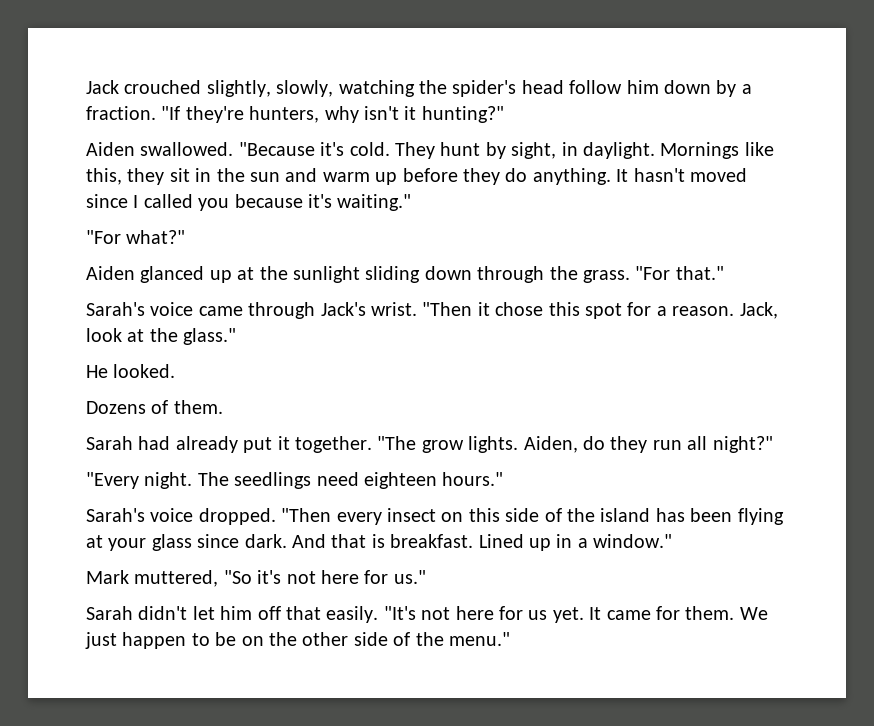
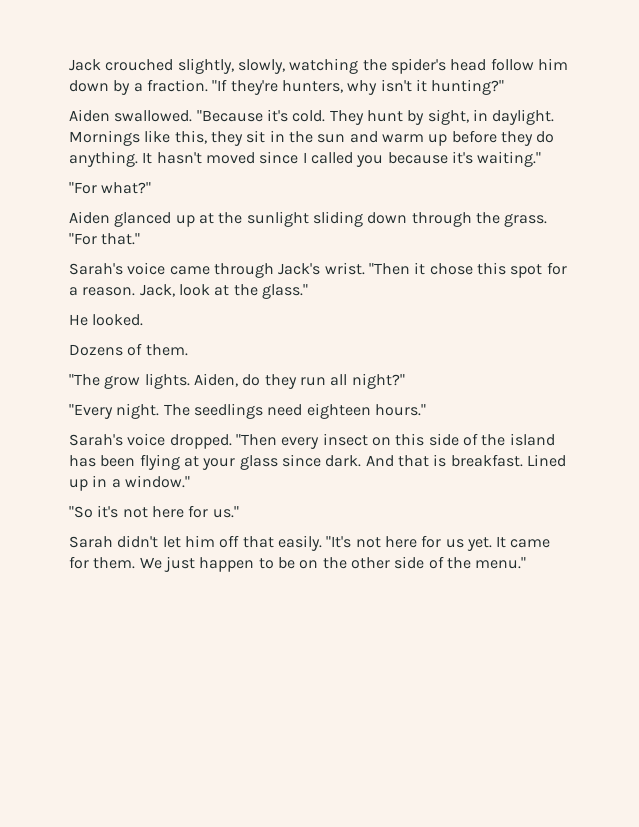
- Sarah had already put it together.
- Mark muttered, "So it's not here for us."
+ "So it's not here for us."

